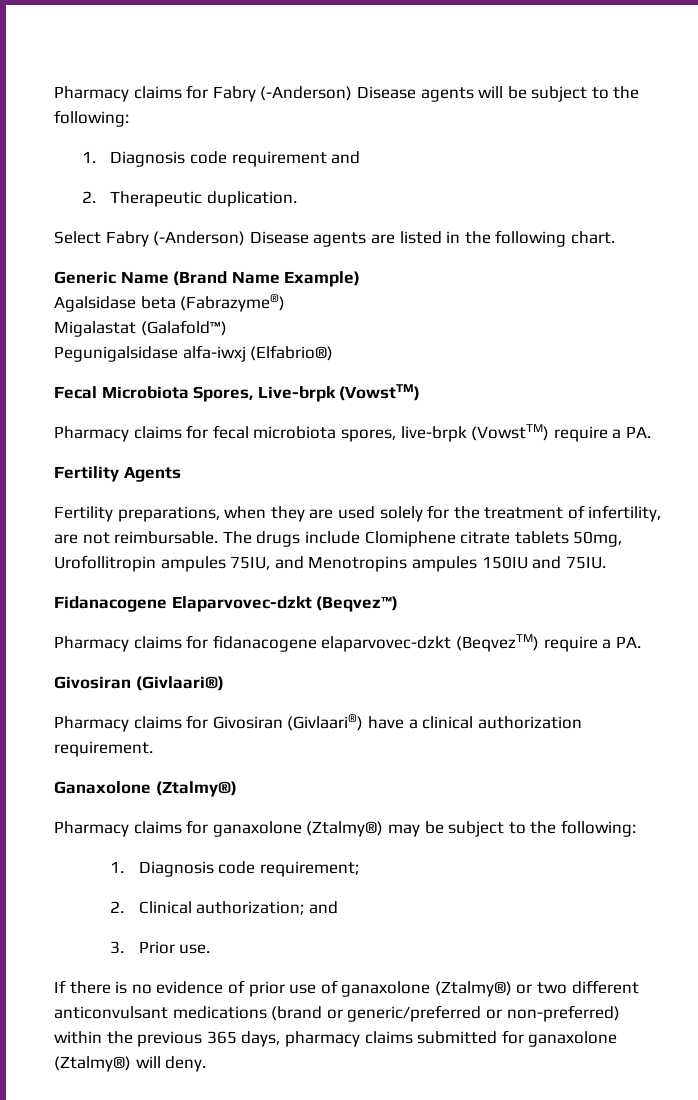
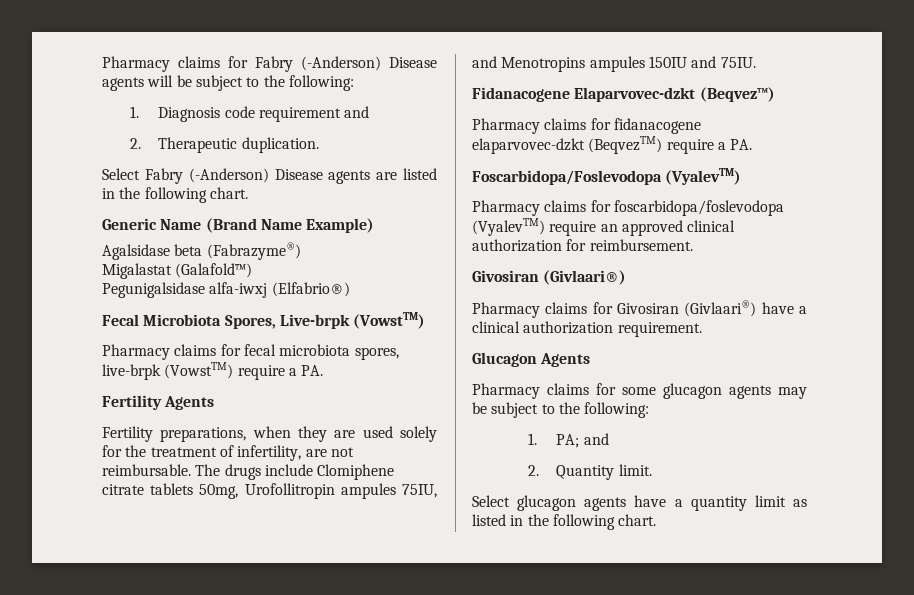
+ Foscarbidopa/Foslevodopa (VyalevTM)
+ Pharmacy claims for foscarbidopa/foslevodopa (VyalevTM) require an approved clinical authorization for reimbursement.
- Ganaxolone (Ztalmy®)
- Pharmacy claims for ganaxolone (Ztalmy®) may be subject to the following:
+ Glucagon Agents
+ Pharmacy claims for some glucagon agents may be subject to the following:
- 1. Diagnosis code requirement;
- 2. Clinical authorization; and
- 3. Prior use.
- If there is no evidence of prior use of ganaxolone (Ztalmy®) or two different anticonvulsant medications (brand or generic/preferred or non-preferred) within the previous 365 days, pharmacy claims submitted for ganaxolone (Ztalmy®) will deny.
+ 1. PA; and
+ 2. Quantity limit.
+ Select glucagon agents have a quantity limit as listed in the following chart.

